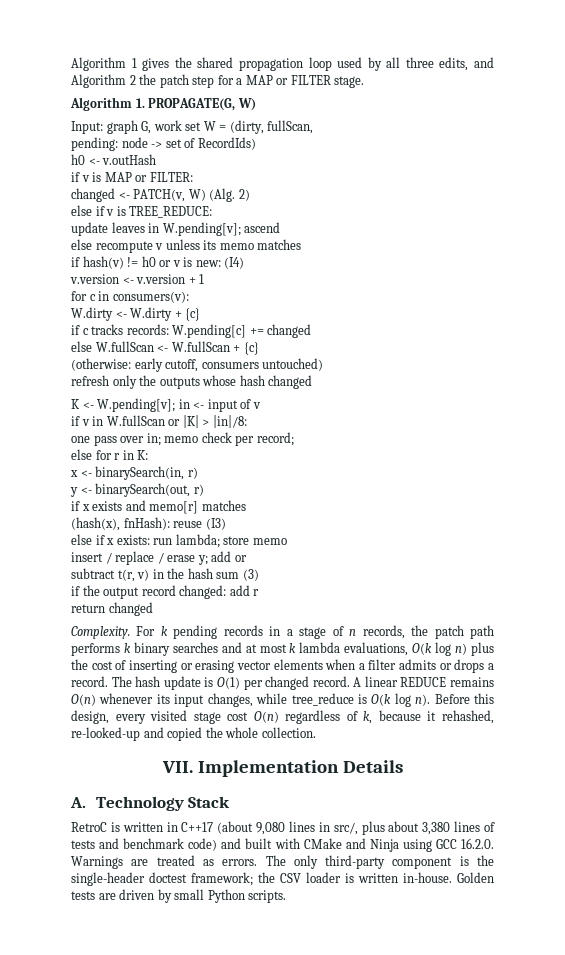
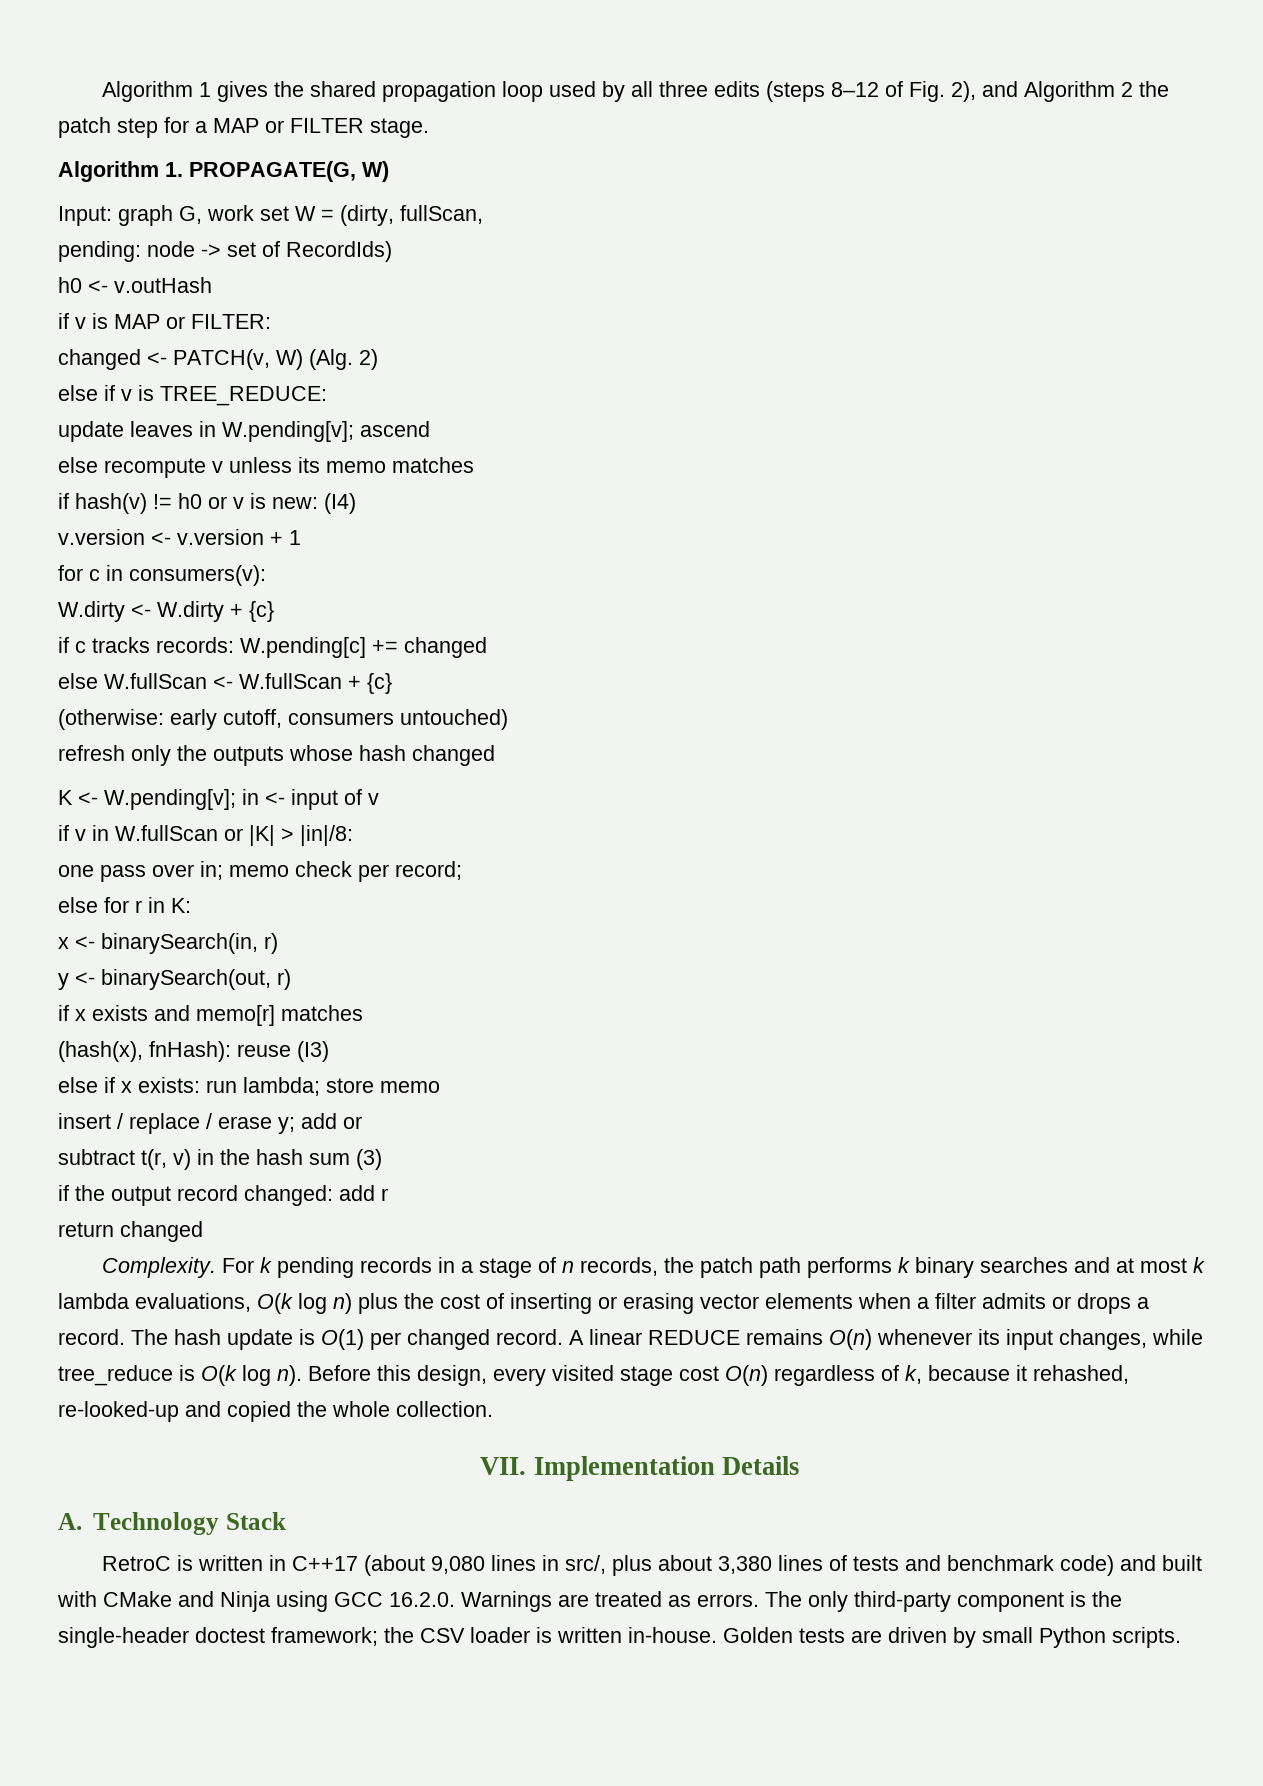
- Algorithm 1 gives the shared propagation loop used by all three edits, and Algorithm 2 the patch step for a MAP or FILTER stage.
+ Algorithm 1 gives the shared propagation loop used by all three edits (steps 8–12 of Fig. 2), and Algorithm 2 the patch step for a MAP or FILTER stage.

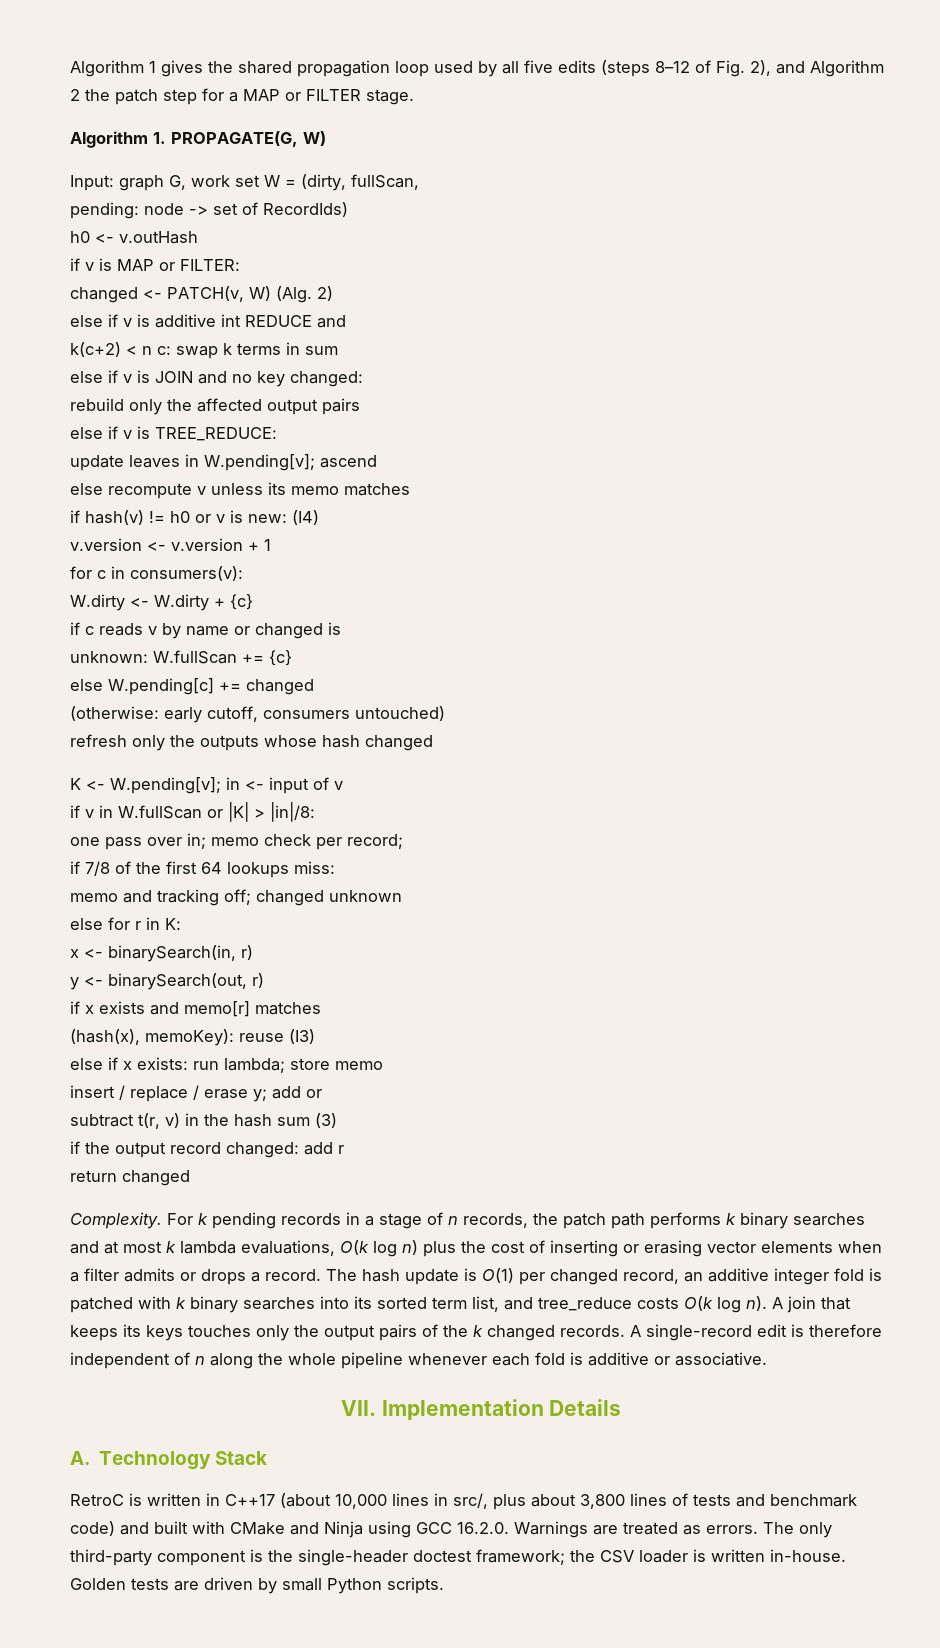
- Algorithm 1 gives the shared propagation loop used by all three edits (steps 8–12 of Fig. 2), and Algorithm 2 the patch step for a MAP or FILTER stage.
+ Algorithm 1 gives the shared propagation loop used by all five edits (steps 8–12 of Fig. 2), and Algorithm 2 the patch step for a MAP or FILTER stage.
+ else if v is additive int REDUCE and
+ k(c+2) < n c: swap k terms in sum
+ else if v is JOIN and no key changed:
+ rebuild only the affected output pairs
- if c tracks records: W.pending[c] += changed
- else W.fullScan <- W.fullScan + {c}
+ if c reads v by name or changed is
+ unknown: W.fullScan += {c}
+ else W.pending[c] += changed
+ if 7/8 of the first 64 lookups miss:
+ memo and tracking off; changed unknown
- (hash(x), fnHash): reuse (I3)
+ (hash(x), memoKey): reuse (I3)
- The hash update is O(1) per changed record. A linear REDUCE remains O(n) whenever its input changes, while tree_reduce is O(k log n). Before this design, every visited stage cost O(n) regardless of k, because it rehashed, re-looked-up and copied the whole collection.
+ The hash update is O(1) per changed record, an additive integer fold is patched with k binary searches into its sorted term list, and tree_reduce costs O(k log n). A join that keeps its keys touches only the output pairs of the k changed records. A single-record edit is therefore independent of n along the whole pipeline whenever each fold is additive or associative.
- RetroC is written in C++17 (about 9,080 lines in src/, plus about 3,380 lines of tests and benchmark code) and built with CMake and Ninja using GCC 16.2.0. Warnings are treated as errors.
+ RetroC is written in C++17 (about 10,000 lines in src/, plus about 3,800 lines of tests and benchmark code) and built with CMake and Ninja using GCC 16.2.0. Warnings are treated as errors.

